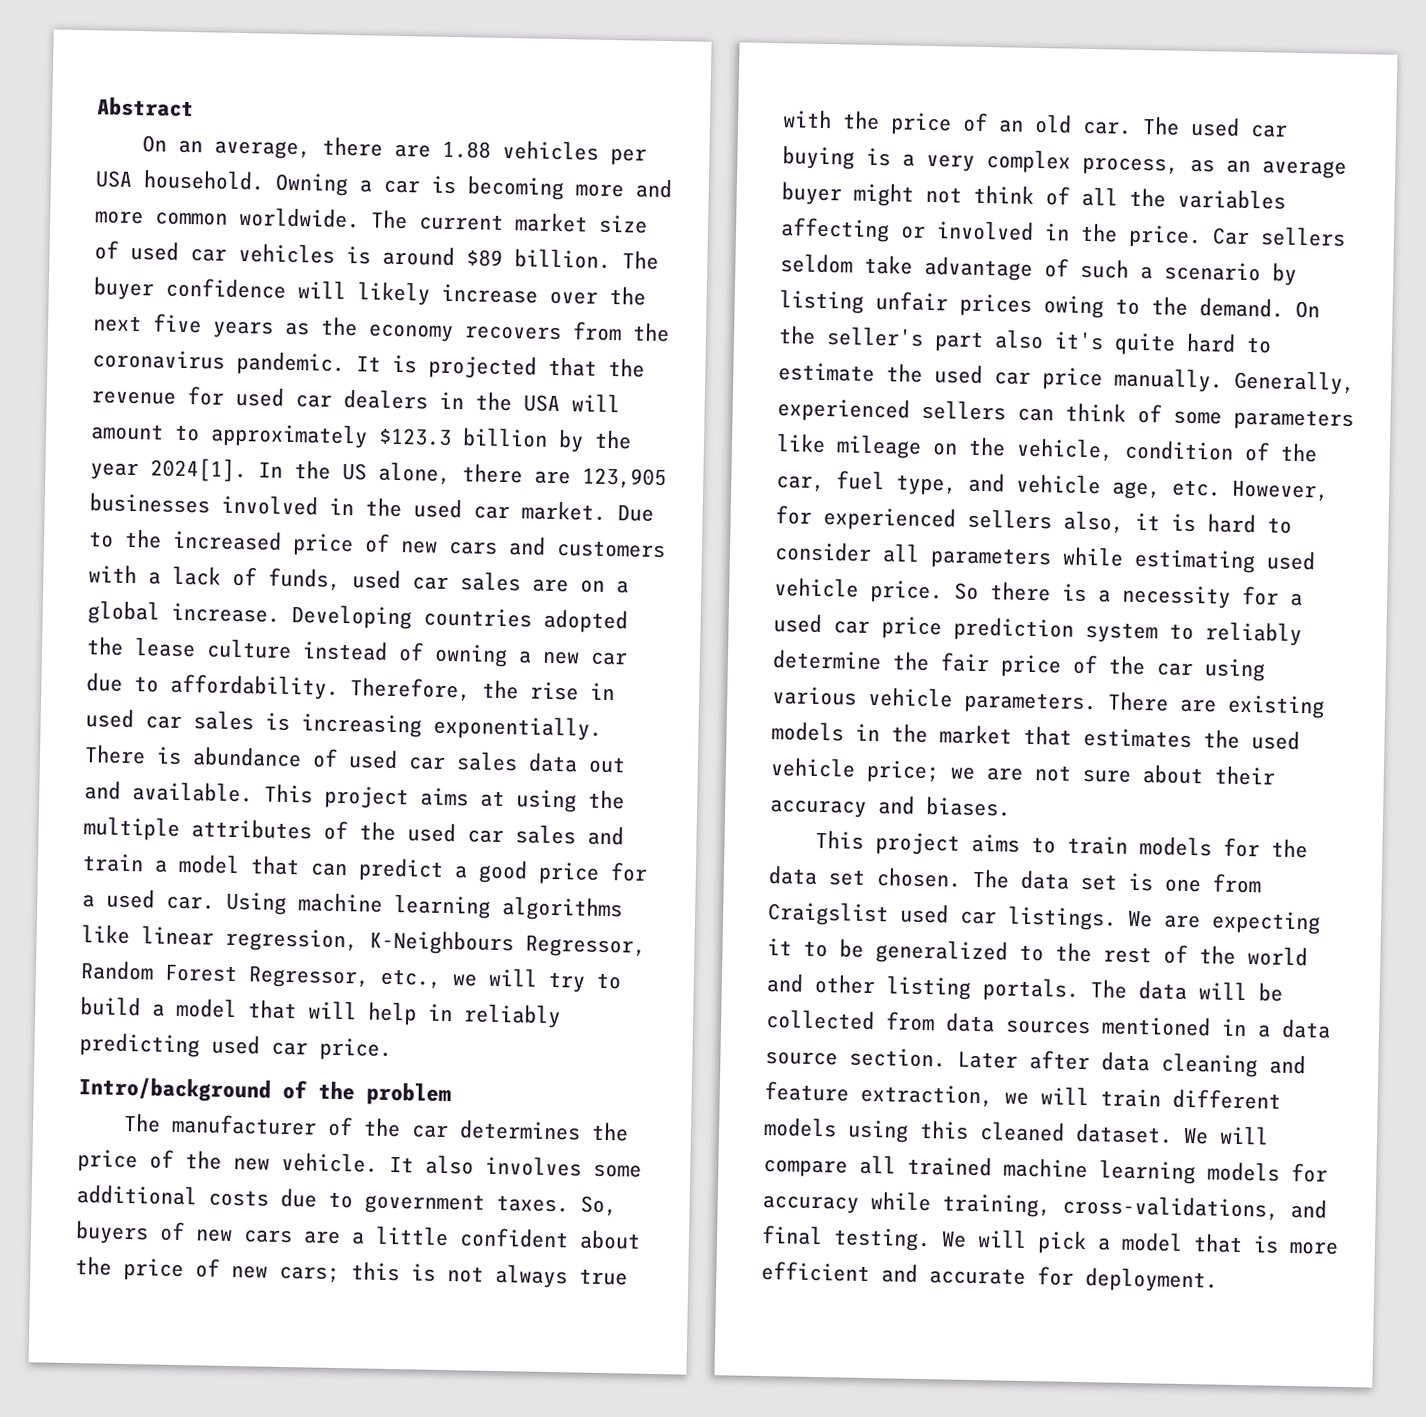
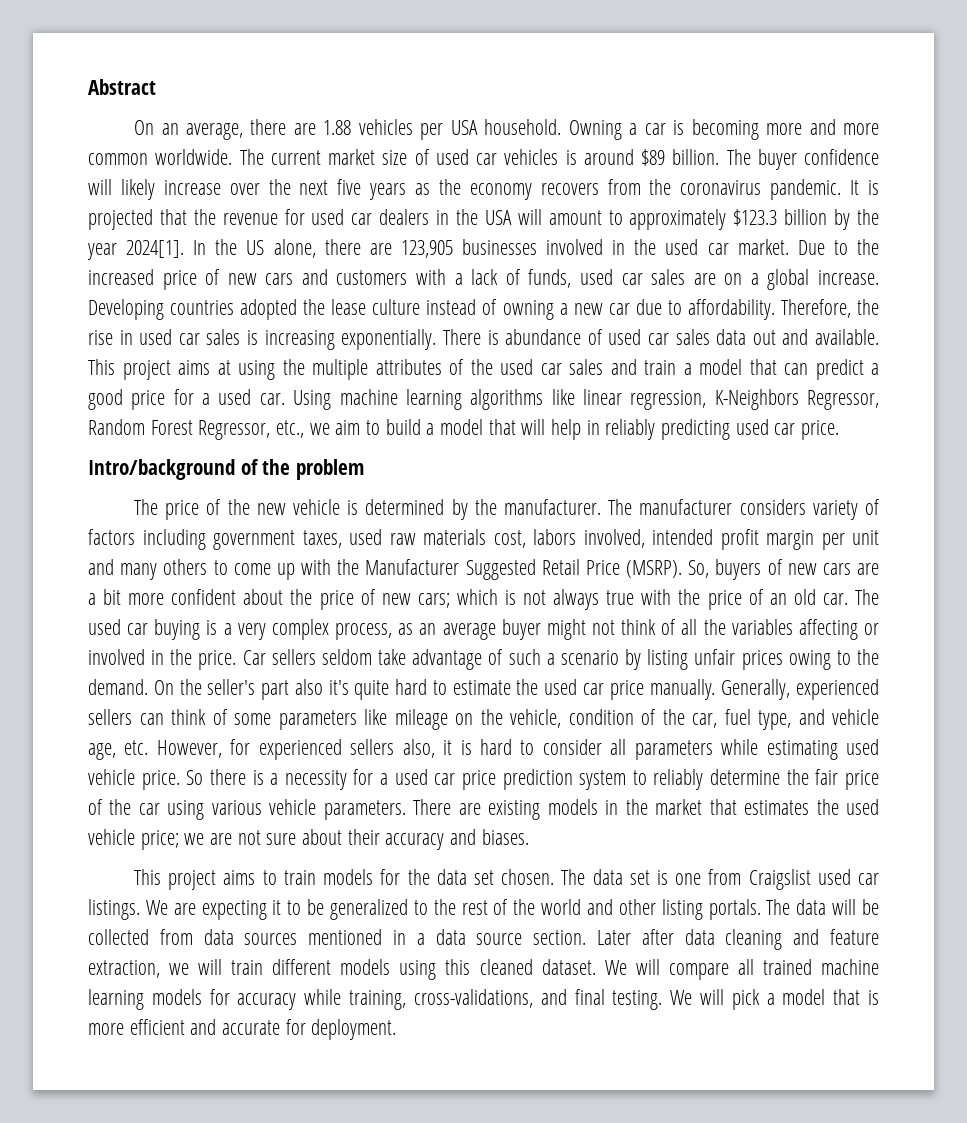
- Using machine learning algorithms like linear regression, K-Neighbours Regressor, Random Forest Regressor, etc., we will try to build a model that will help in reliably predicting used car price.
+ Using machine learning algorithms like linear regression, K-Neighbors Regressor, Random Forest Regressor, etc., we aim to build a model that will help in reliably predicting used car price.
- The manufacturer of the car determines the price of the new vehicle. It also involves some additional costs due to government taxes.
+ The price of the new vehicle is determined by the manufacturer. The manufacturer considers variety of factors including government taxes, used raw materials cost, labors involved, intended profit margin per unit and many others to come up with the Manufacturer Suggested Retail Price (MSRP).
- So, buyers of new cars are a little confident about the price of new cars; this is not always true with the price of an old car.
+ So, buyers of new cars are a bit more confident about the price of new cars; which is not always true with the price of an old car.

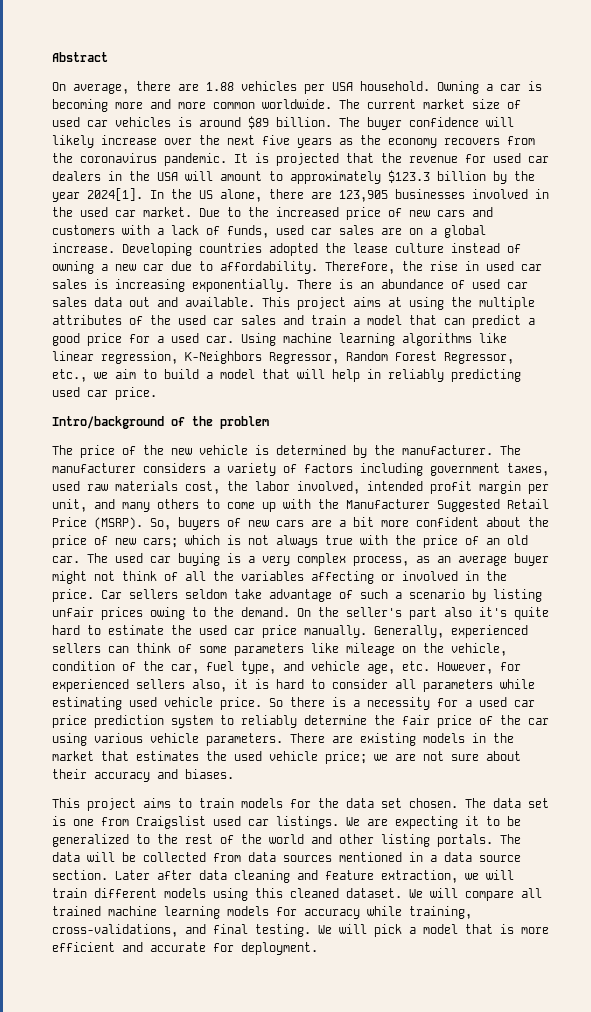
- On an average, there are 1.88 vehicles per USA household.
+ On average, there are 1.88 vehicles per USA household.
- There is abundance of used car sales data out and available.
+ There is an abundance of used car sales data out and available.
- The manufacturer considers variety of factors including government taxes, used raw materials cost, labors involved, intended profit margin per unit and many others to come up with the Manufacturer Suggested Retail Price (MSRP).
+ The manufacturer considers a variety of factors including government taxes, used raw materials cost, the labor involved, intended profit margin per unit, and many others to come up with the Manufacturer Suggested Retail Price (MSRP).

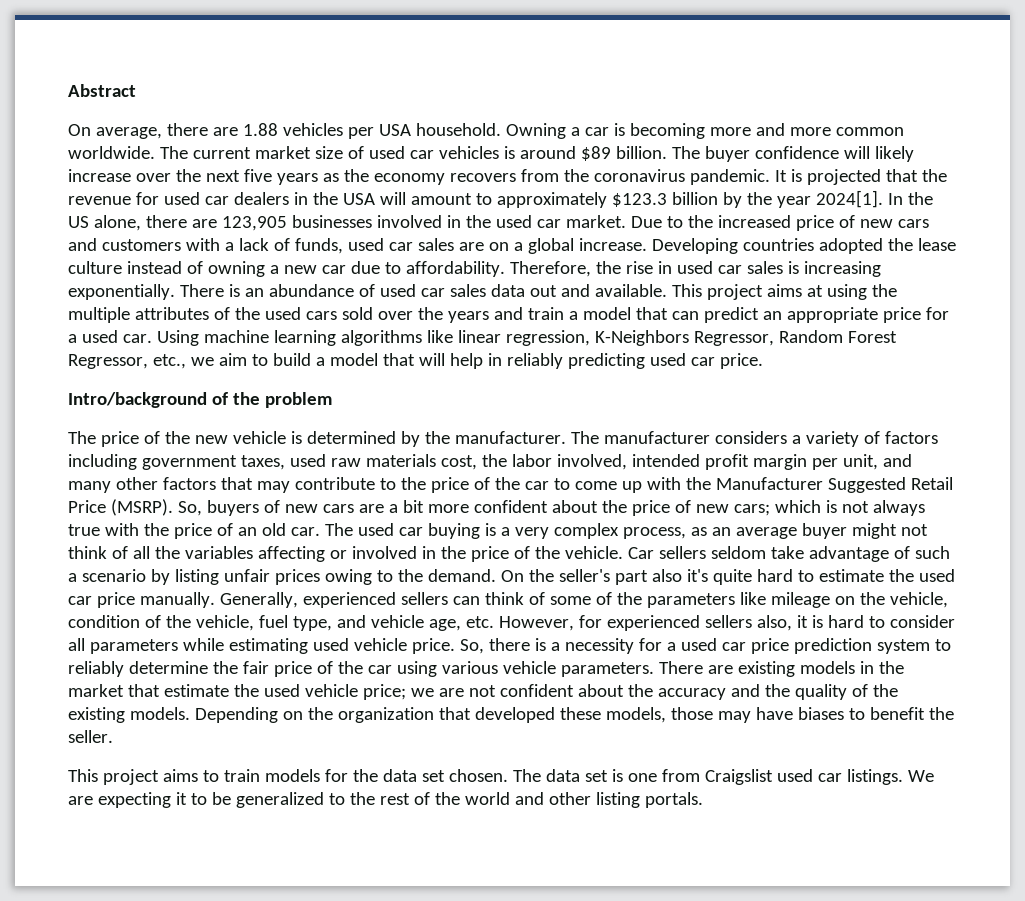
- This project aims at using the multiple attributes of the used car sales and train a model that can predict a good price for a used car.
+ This project aims at using the multiple attributes of the used cars sold over the years and train a model that can predict an appropriate price for a used car.
- The manufacturer considers a variety of factors including government taxes, used raw materials cost, the labor involved, intended profit margin per unit, and many others to come up with the Manufacturer Suggested Retail Price (MSRP).
+ The manufacturer considers a variety of factors including government taxes, used raw materials cost, the labor involved, intended profit margin per unit, and many other factors that may contribute to the price of the car to come up with the Manufacturer Suggested Retail Price (MSRP).
- The used car buying is a very complex process, as an average buyer might not think of all the variables affecting or involved in the price.
+ The used car buying is a very complex process, as an average buyer might not think of all the variables affecting or involved in the price of the vehicle.
- Generally, experienced sellers can think of some parameters like mileage on the vehicle, condition of the car, fuel type, and vehicle age, etc. However, for experienced sellers also, it is hard to consider all parameters while estimating used vehicle price.
+ Generally, experienced sellers can think of some of the parameters like mileage on the vehicle, condition of the vehicle, fuel type, and vehicle age, etc. However, for experienced sellers also, it is hard to consider all parameters while estimating used vehicle price.
- So there is a necessity for a used car price prediction system to reliably determine the fair price of the car using various vehicle parameters.
+ So, there is a necessity for a used car price prediction system to reliably determine the fair price of the car using various vehicle parameters.
- There are existing models in the market that estimates the used vehicle price; we are not sure about their accuracy and biases.
+ There are existing models in the market that estimate the used vehicle price; we are not confident about the accuracy and the quality of the existing models. Depending on the organization that developed these models, those may have biases to benefit the seller.
- The data will be collected from data sources mentioned in a data source section. Later after data cleaning and feature extraction, we will train different models using this cleaned dataset. We will compare all trained machine learning models for accuracy while training, cross-validations, and final testing. We will pick a model that is more efficient and accurate for deployment.

